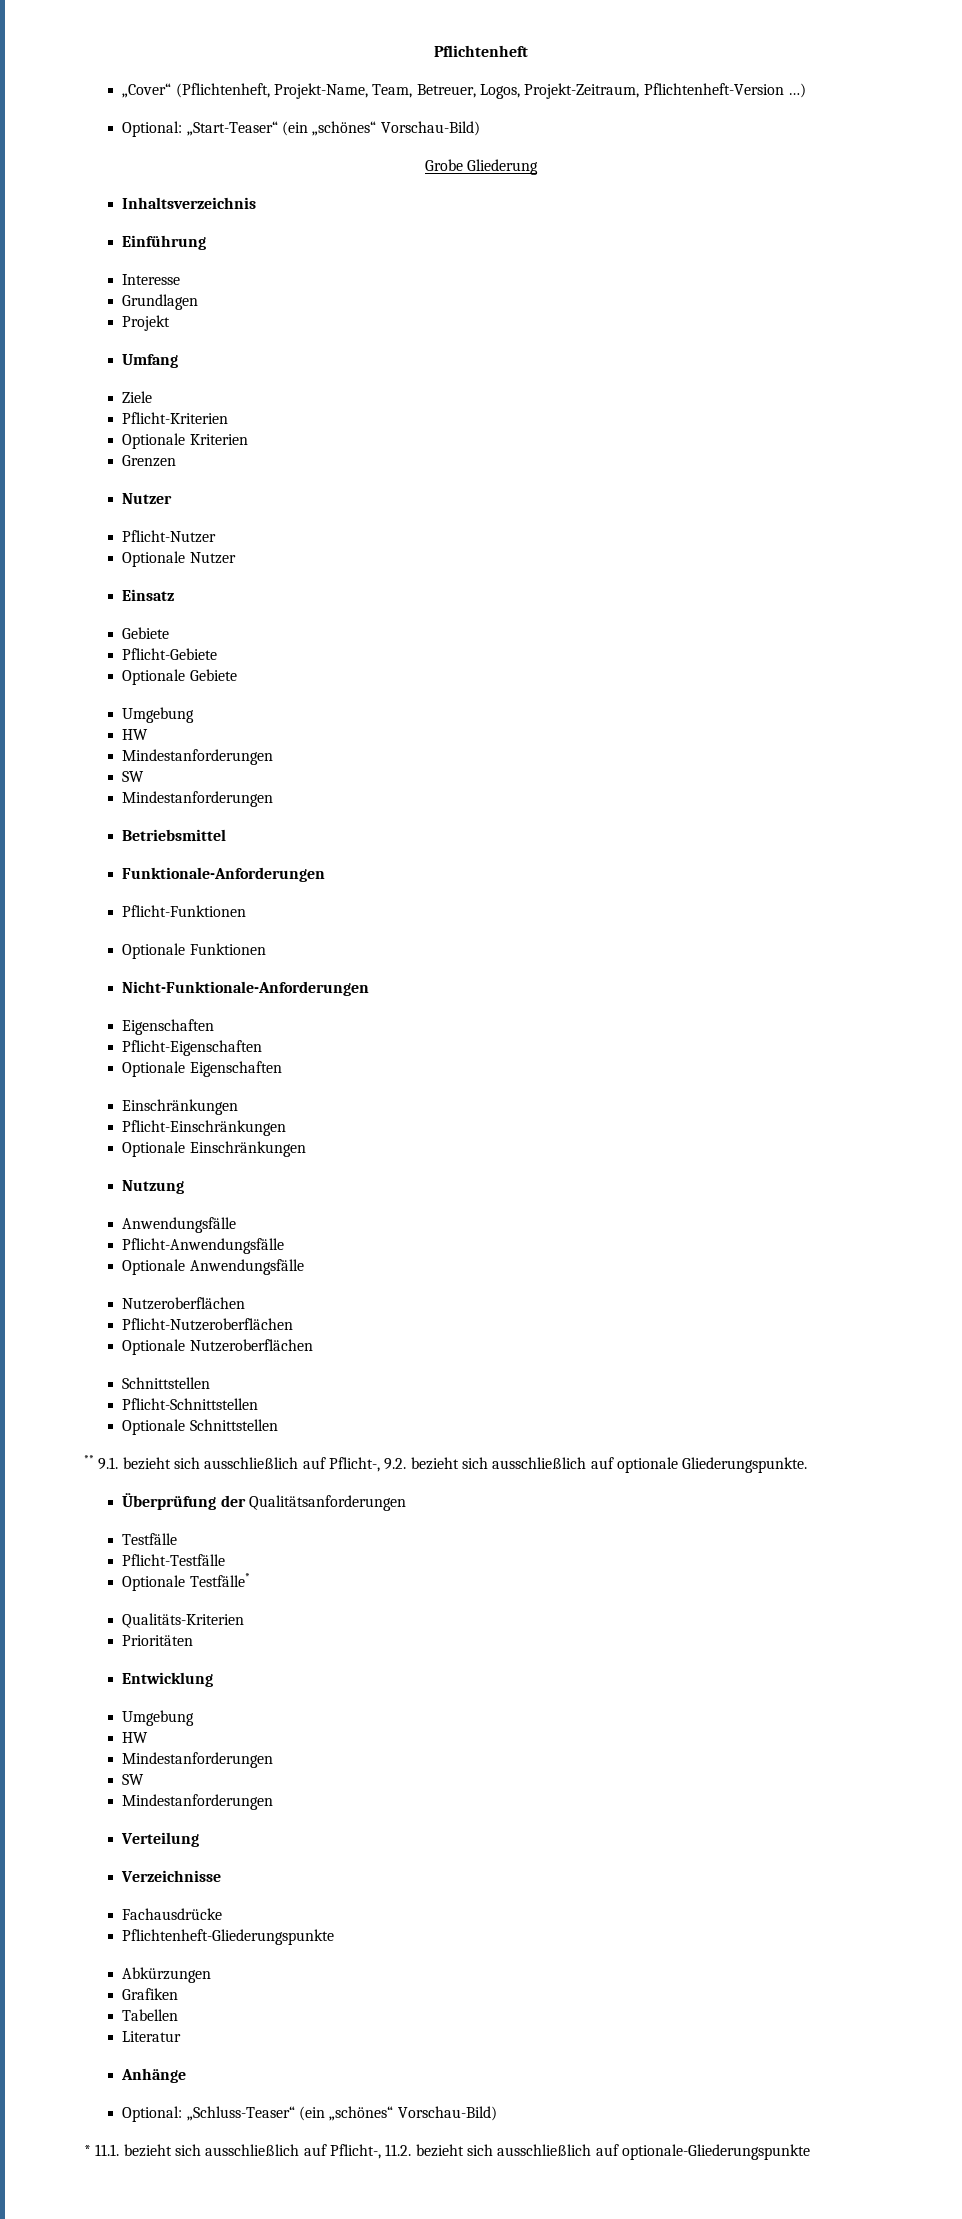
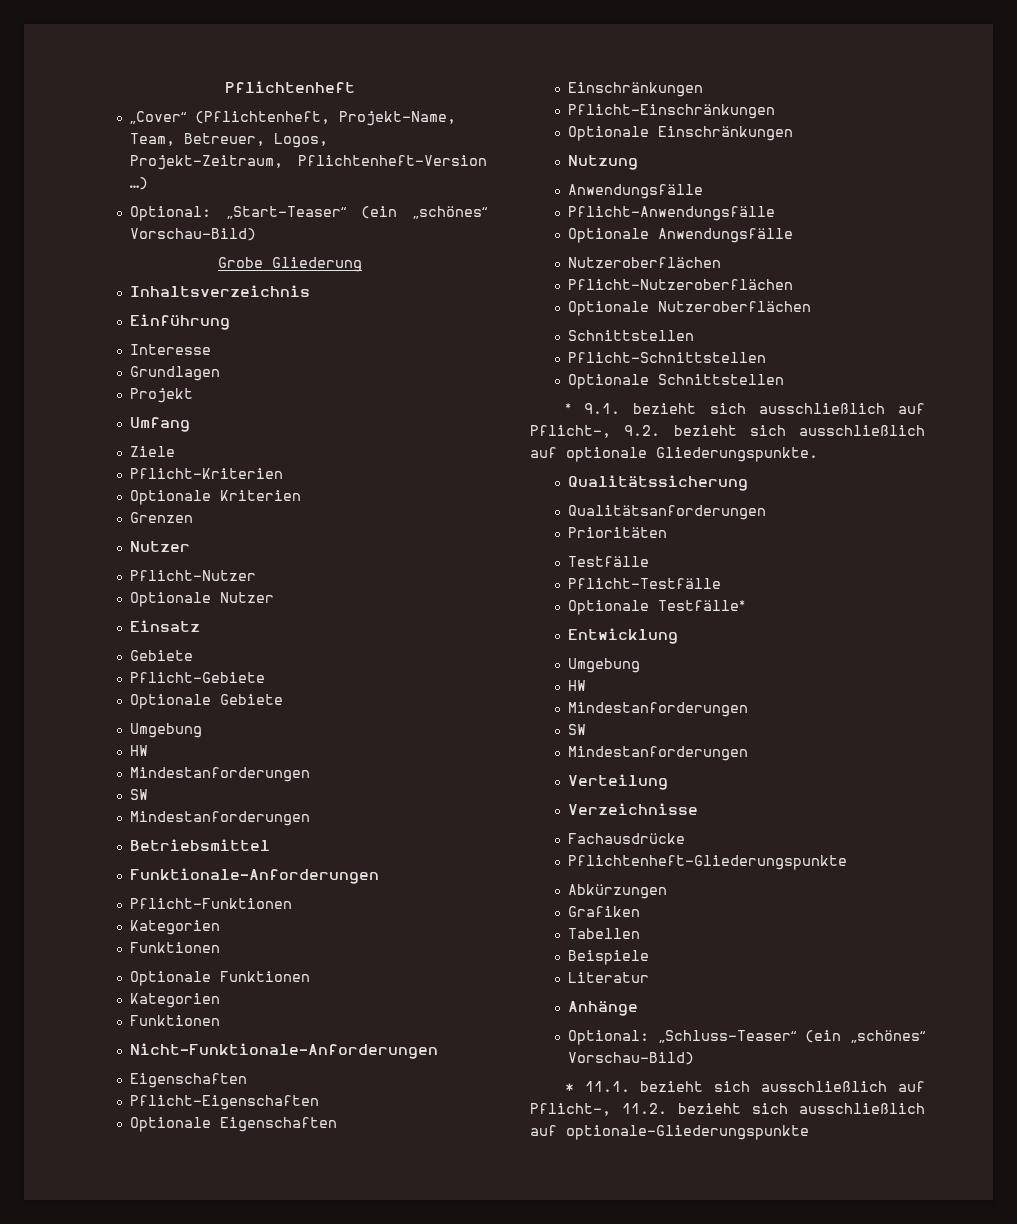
  Pflicht-Funktionen
+ Kategorien
+ Funktionen
  Optionale Funktionen
+ Kategorien
+ Funktionen
- ** 9.1. bezieht sich ausschließlich auf Pflicht-, 9.2. bezieht sich ausschließlich auf optionale Gliederungspunkte.
+ * 9.1. bezieht sich ausschließlich auf Pflicht-, 9.2. bezieht sich ausschließlich auf optionale Gliederungspunkte.
- Überprüfung der Qualitätsanforderungen
+ Qualitätssicherung
+ Qualitätsanforderungen
+ Prioritäten
- Qualitäts-Kriterien
- Prioritäten
+ Beispiele

